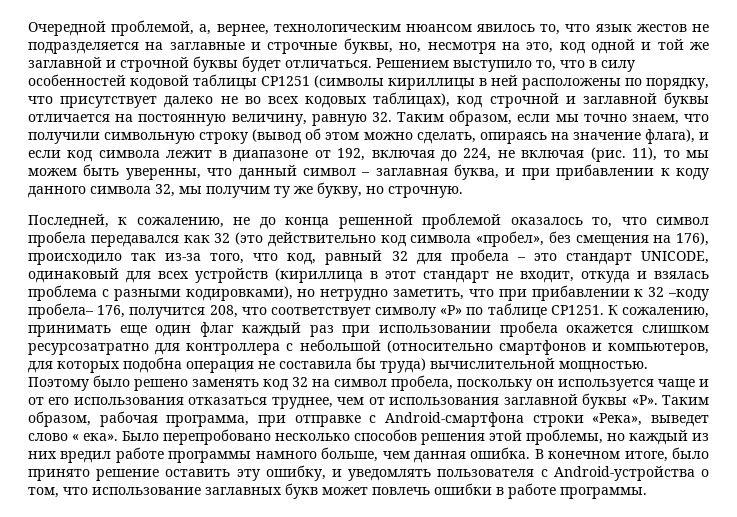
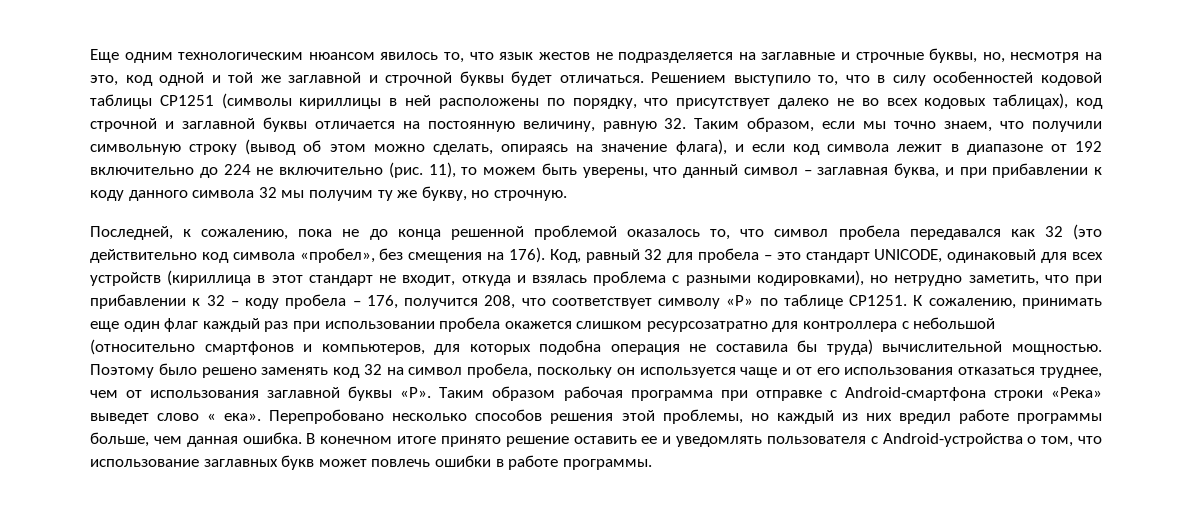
- Очередной проблемой, а, вернее, технологическим нюансом явилось то, что язык жестов не подразделяется на заглавные и строчные буквы, но, несмотря на это, код одной и той же заглавной и строчной буквы будет отличаться.
+ Еще одним технологическим нюансом явилось то, что язык жестов не подразделяется на заглавные и строчные буквы, но, несмотря на это, код одной и той же заглавной и строчной буквы будет отличаться.
- Решением выступило то, что в силу особенностей кодовой таблицы CP1251 (символы кириллицы в ней расположены по порядку, что присутствует далеко не во всех кодовых таблицах), код строчной и заглавной буквы отличается на постоянную величину, равную 32. Таким образом, если мы точно знаем, что получили символьную строку (вывод об этом можно сделать, опираясь на значение флага), и если код символа лежит в диапазоне от 192, включая до 224, не включая (рис.
+ Решением выступило то, что в силу особенностей кодовой таблицы CP1251 (символы кириллицы в ней расположены по порядку, что присутствует далеко не во всех кодовых таблицах), код строчной и заглавной буквы отличается на постоянную величину, равную 32. Таким образом, если мы точно знаем, что получили символьную строку (вывод об этом можно сделать, опираясь на значение флага), и если код символа лежит в диапазоне от 192 включительно до 224 не включительно (рис.
- 11), то мы можем быть уверенны, что данный символ – заглавная буква, и при прибавлении к коду данного символа 32, мы получим ту же букву, но строчную.
+ 11), то можем быть уверены, что данный символ – заглавная буква, и при прибавлении к коду данного символа 32 мы получим ту же букву, но строчную.
- Последней, к сожалению, не до конца решенной проблемой оказалось то, что символ пробела передавался как 32 (это действительно код символа «пробел», без смещения на 176), происходило так из-за того, что код, равный 32 для пробела – это стандарт UNICODE, одинаковый для всех устройств (кириллица в этот стандарт не входит, откуда и взялась проблема с разными кодировками), но нетрудно заметить, что при прибавлении к 32 –коду пробела– 176, получится 208, что соответствует символу «Р» по таблице CP1251.
+ Последней, к сожалению, пока не до конца решенной проблемой оказалось то, что символ пробела передавался как 32 (это действительно код символа «пробел», без смещения на 176). Код, равный 32 для пробела – это стандарт UNICODE, одинаковый для всех устройств (кириллица в этот стандарт не входит, откуда и взялась проблема с разными кодировками), но нетрудно заметить, что при прибавлении к 32 – коду пробела – 176, получится 208, что соответствует символу «Р» по таблице CP1251.
- Поэтому было решено заменять код 32 на символ пробела, поскольку он используется чаще и от его использования отказаться труднее, чем от использования заглавной буквы «Р». Таким образом, рабочая программа, при отправке с Android-смартфона строки «Река», выведет слово « ека».
+ Поэтому было решено заменять код 32 на символ пробела, поскольку он используется чаще и от его использования отказаться труднее, чем от использования заглавной буквы «Р». Таким образом рабочая программа при отправке с Android-смартфона строки «Река» выведет слово « ека».
- Было перепробовано несколько способов решения этой проблемы, но каждый из них вредил работе программы намного больше, чем данная ошибка.
+ Перепробовано несколько способов решения этой проблемы, но каждый из них вредил работе программы больше, чем данная ошибка.
- В конечном итоге, было принято решение оставить эту ошибку, и уведомлять пользователя с Android-устройства о том, что использование заглавных букв может повлечь ошибки в работе программы.
+ В конечном итоге принято решение оставить ее и уведомлять пользователя с Android-устройства о том, что использование заглавных букв может повлечь ошибки в работе программы.

